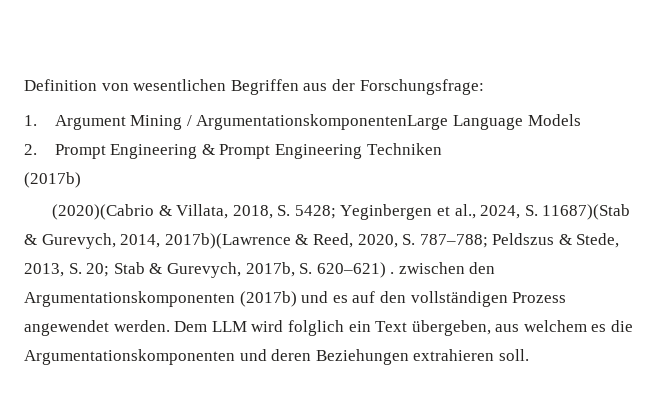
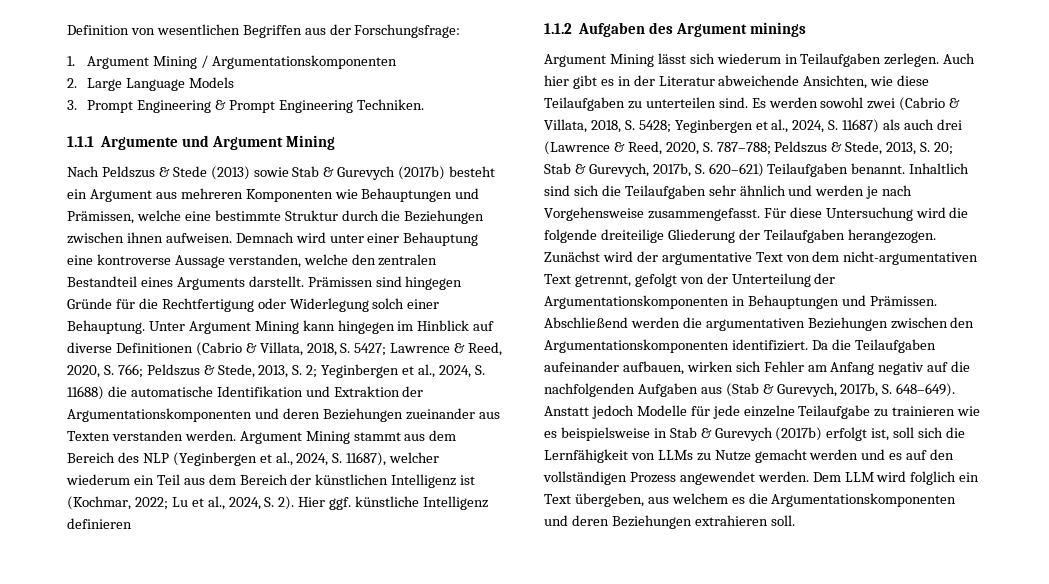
- 1. Argument Mining / ArgumentationskomponentenLarge Language Models
+ 1. Argument Mining / Argumentationskomponenten
+ 2. Large Language Models
- 2. Prompt Engineering & Prompt Engineering Techniken
- (2017b)
- (2020)(Cabrio & Villata, 2018, S. 5428; Yeginbergen et al., 2024, S. 11687)(Stab & Gurevych, 2014, 2017b)(Lawrence & Reed, 2020, S. 787–788; Peldszus & Stede, 2013, S. 20; Stab & Gurevych, 2017b, S. 620–621) . zwischen den Argumentationskomponenten (2017b) und es auf den vollständigen Prozess angewendet werden.
+ 3. Prompt Engineering & Prompt Engineering Techniken.
+ 1.1.1 Argumente und Argument Mining
+ Nach Peldszus & Stede (2013) sowie Stab & Gurevych (2017b) besteht ein Argument aus mehreren Komponenten wie Behauptungen und Prämissen, welche eine bestimmte Struktur durch die Beziehungen zwischen ihnen aufweisen. Demnach wird unter einer Behauptung eine kontroverse Aussage verstanden, welche den zentralen Bestandteil eines Arguments darstellt. Prämissen sind hingegen Gründe für die Rechtfertigung oder Widerlegung solch einer Behauptung. Unter Argument Mining kann hingegen im Hinblick auf diverse Definitionen (Cabrio & Villata, 2018, S. 5427; Lawrence & Reed, 2020, S. 766; Peldszus & Stede, 2013, S. 2; Yeginbergen et al., 2024, S. 11688) die automatische Identifikation und Extraktion der Argumentationskomponenten und deren Beziehungen zueinander aus Texten verstanden werden. Argument Mining stammt aus dem Bereich des NLP (Yeginbergen et al., 2024, S. 11687), welcher wiederum ein Teil aus dem Bereich der künstlichen Intelligenz ist (Kochmar, 2022; Lu et al., 2024, S. 2). Hier ggf. künstliche Intelligenz definieren
+ 1.1.2 Aufgaben des Argument minings
+ Argument Mining lässt sich wiederum in Teilaufgaben zerlegen. Auch hier gibt es in der Literatur abweichende Ansichten, wie diese Teilaufgaben zu unterteilen sind. Es werden sowohl zwei (Cabrio & Villata, 2018, S. 5428; Yeginbergen et al., 2024, S. 11687) als auch drei (Lawrence & Reed, 2020, S. 787–788; Peldszus & Stede, 2013, S. 20; Stab & Gurevych, 2017b, S. 620–621) Teilaufgaben benannt. Inhaltlich sind sich die Teilaufgaben sehr ähnlich und werden je nach Vorgehensweise zusammengefasst. Für diese Untersuchung wird die folgende dreiteilige Gliederung der Teilaufgaben herangezogen. Zunächst wird der argumentative Text von dem nicht-argumentativen Text getrennt, gefolgt von der Unterteilung der Argumentationskomponenten in Behauptungen und Prämissen. Abschließend werden die argumentativen Beziehungen zwischen den Argumentationskomponenten identifiziert. Da die Teilaufgaben aufeinander aufbauen, wirken sich Fehler am Anfang negativ auf die nachfolgenden Aufgaben aus (Stab & Gurevych, 2017b, S. 648–649). Anstatt jedoch Modelle für jede einzelne Teilaufgabe zu trainieren wie es beispielsweise in Stab & Gurevych (2017b) erfolgt ist, soll sich die Lernfähigkeit von LLMs zu Nutze gemacht werden und es auf den vollständigen Prozess angewendet werden.

